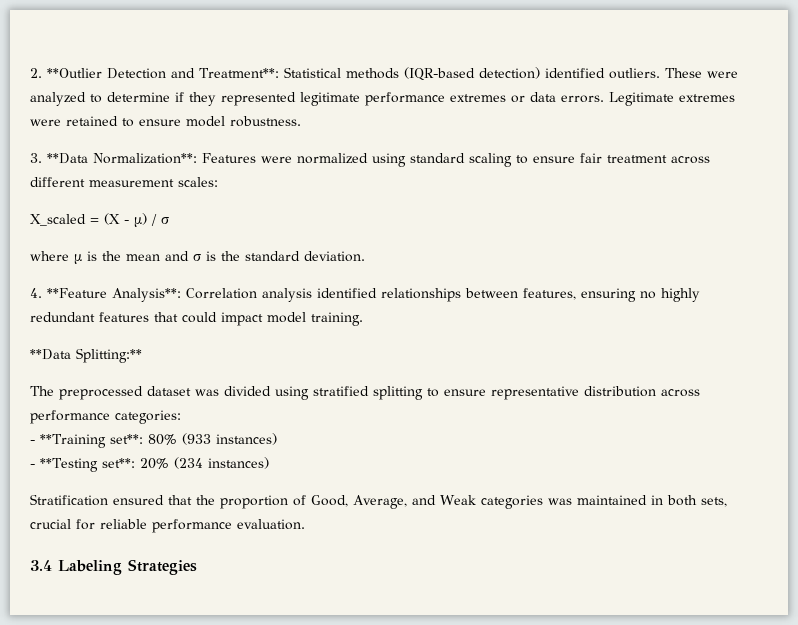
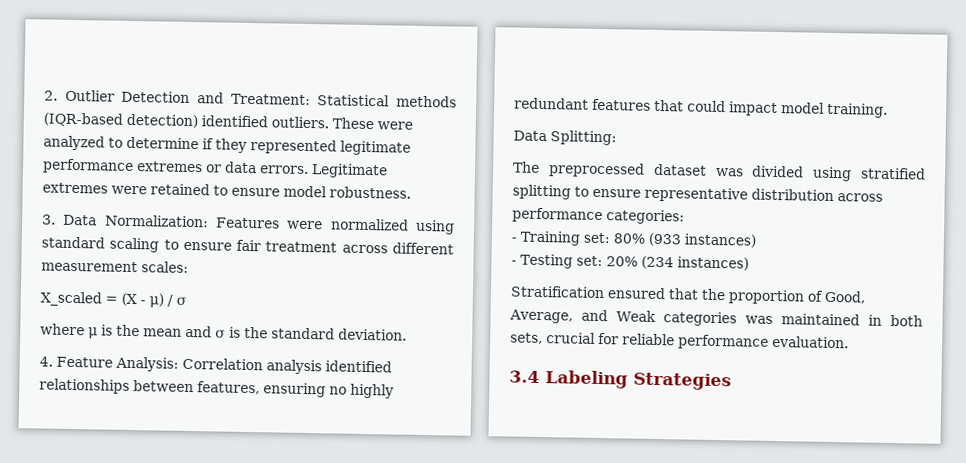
- 2. **Outlier Detection and Treatment**: Statistical methods (IQR-based detection) identified outliers.
+ 2. Outlier Detection and Treatment: Statistical methods (IQR-based detection) identified outliers.
- 3. **Data Normalization**: Features were normalized using standard scaling to ensure fair treatment across different measurement scales:
+ 3. Data Normalization: Features were normalized using standard scaling to ensure fair treatment across different measurement scales:
- 4. **Feature Analysis**: Correlation analysis identified relationships between features, ensuring no highly redundant features that could impact model training.
+ 4. Feature Analysis: Correlation analysis identified relationships between features, ensuring no highly redundant features that could impact model training.
- **Data Splitting:**
+ Data Splitting:
- - **Training set**: 80% (933 instances)
+ - Training set: 80% (933 instances)
- - **Testing set**: 20% (234 instances)
+ - Testing set: 20% (234 instances)

